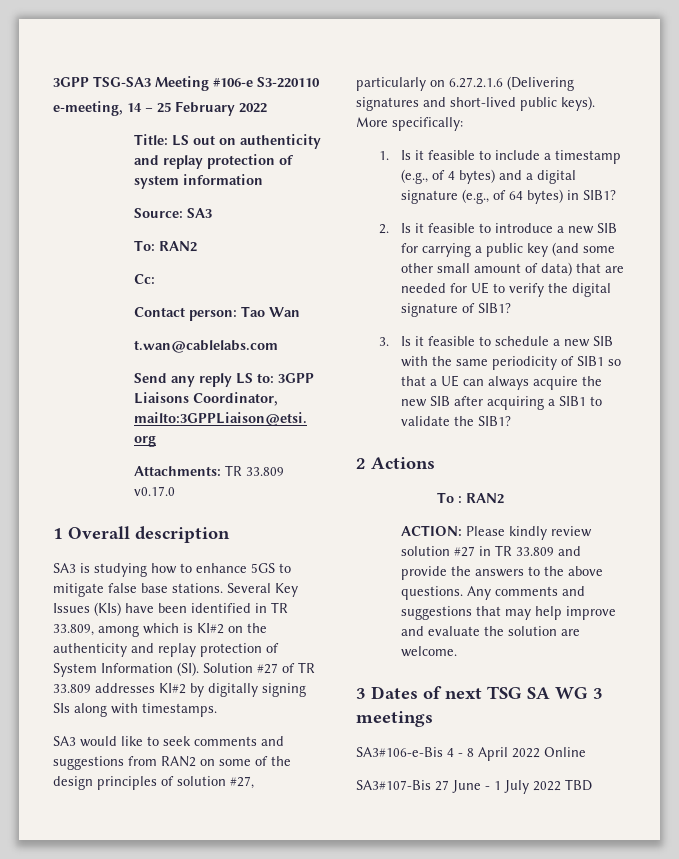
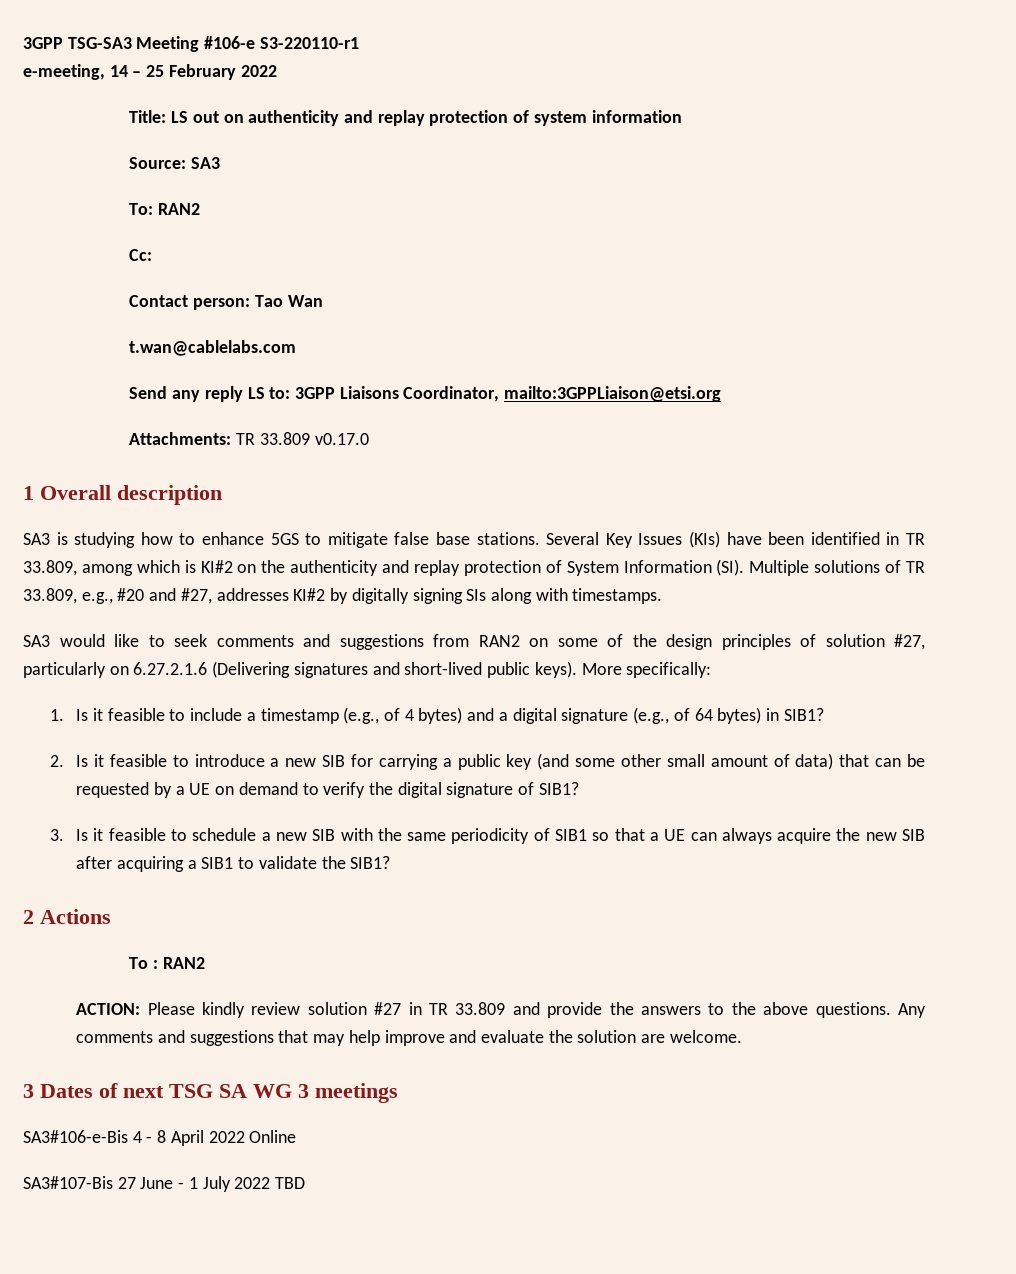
- 3GPP TSG-SA3 Meeting #106-e S3-220110
+ 3GPP TSG-SA3 Meeting #106-e S3-220110-r1
- Several Key Issues (KIs) have been identified in TR 33.809, among which is KI#2 on the authenticity and replay protection of System Information (SI). Solution #27 of TR 33.809 addresses KI#2 by digitally signing SIs along with timestamps.
+ Several Key Issues (KIs) have been identified in TR 33.809, among which is KI#2 on the authenticity and replay protection of System Information (SI). Multiple solutions of TR 33.809, e.g., #20 and #27, addresses KI#2 by digitally signing SIs along with timestamps.
- 2. Is it feasible to introduce a new SIB for carrying a public key (and some other small amount of data) that are needed for UE to verify the digital signature of SIB1?
+ 2. Is it feasible to introduce a new SIB for carrying a public key (and some other small amount of data) that can be requested by a UE on demand to verify the digital signature of SIB1?

